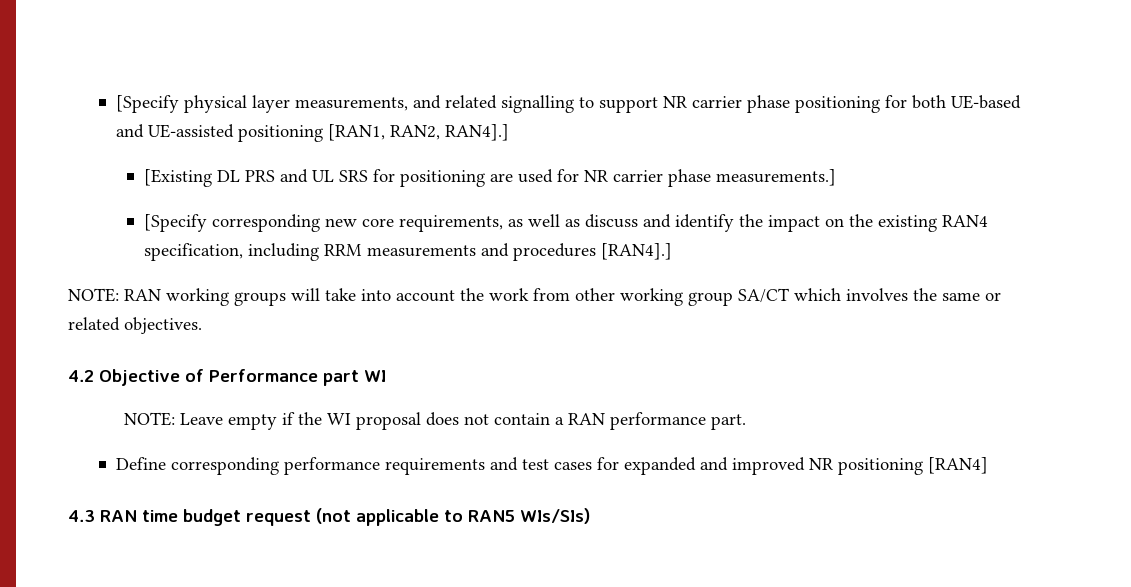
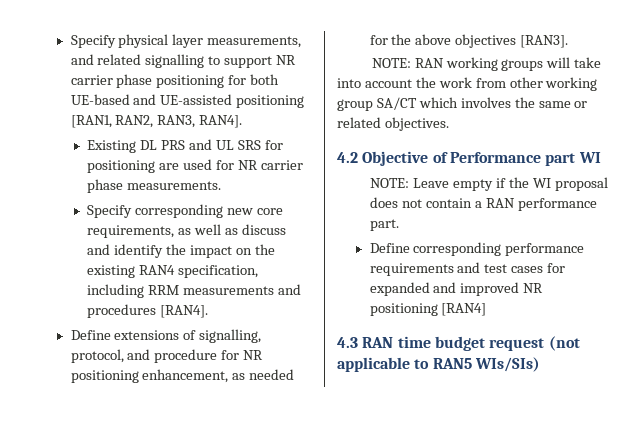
- [Specify physical layer measurements, and related signalling to support NR carrier phase positioning for both UE-based and UE-assisted positioning [RAN1, RAN2, RAN4].]
- [Existing DL PRS and UL SRS for positioning are used for NR carrier phase measurements.]
- [Specify corresponding new core requirements, as well as discuss and identify the impact on the existing RAN4 specification, including RRM measurements and procedures [RAN4].]
+ Specify physical layer measurements, and related signalling to support NR carrier phase positioning for both UE-based and UE-assisted positioning [RAN1, RAN2, RAN3, RAN4].
+ Existing DL PRS and UL SRS for positioning are used for NR carrier phase measurements.
+ Specify corresponding new core requirements, as well as discuss and identify the impact on the existing RAN4 specification, including RRM measurements and procedures [RAN4].
+ Define extensions of signalling, protocol, and procedure for NR positioning enhancement, as needed for the above objectives [RAN3].

